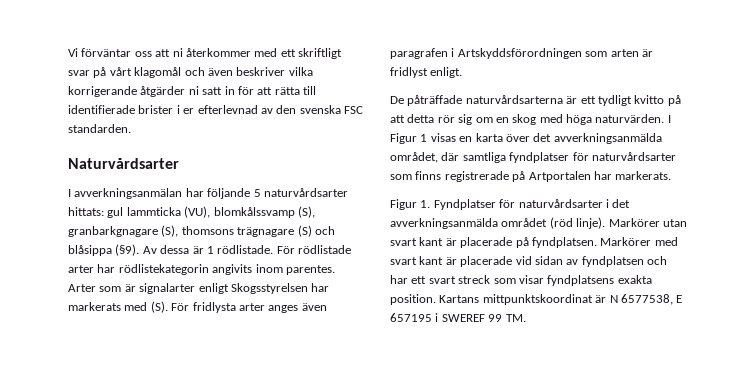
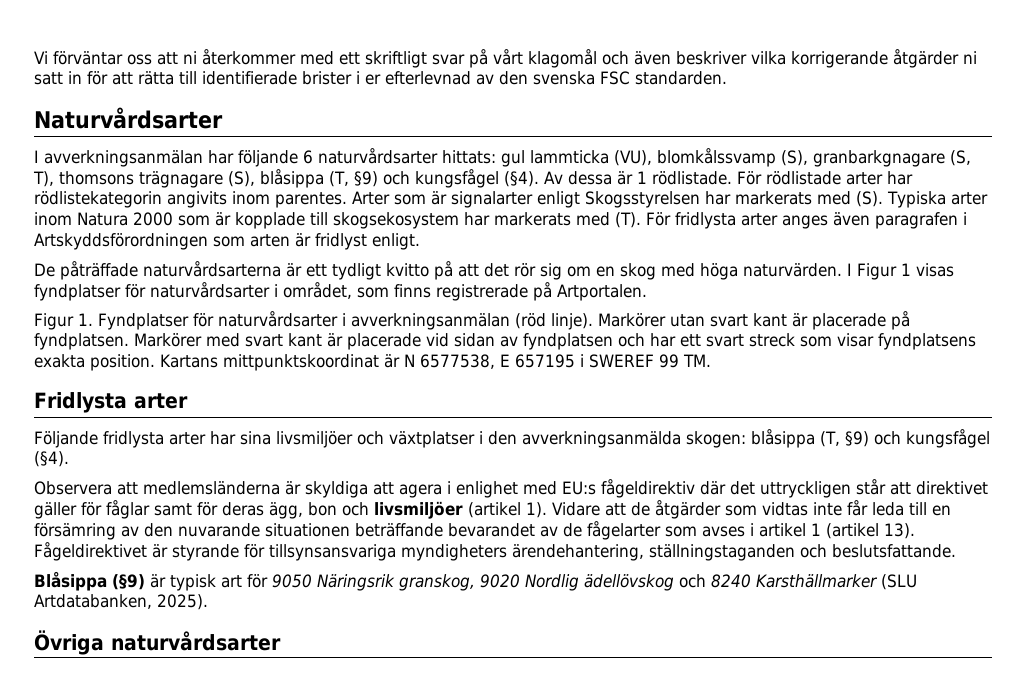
- I avverkningsanmälan har följande 5 naturvårdsarter hittats: gul lammticka (VU), blomkålssvamp (S), granbarkgnagare (S), thomsons trägnagare (S) och blåsippa (§9).
+ I avverkningsanmälan har följande 6 naturvårdsarter hittats: gul lammticka (VU), blomkålssvamp (S), granbarkgnagare (S, T), thomsons trägnagare (S), blåsippa (T, §9) och kungsfågel (§4).
- Arter som är signalarter enligt Skogsstyrelsen har markerats med (S). För fridlysta arter anges även paragrafen i Artskyddsförordningen som arten är fridlyst enligt.
+ Arter som är signalarter enligt Skogsstyrelsen har markerats med (S). Typiska arter inom Natura 2000 som är kopplade till skogsekosystem har markerats med (T). För fridlysta arter anges även paragrafen i Artskyddsförordningen som arten är fridlyst enligt.
- De påträffade naturvårdsarterna är ett tydligt kvitto på att detta rör sig om en skog med höga naturvärden.
+ De påträffade naturvårdsarterna är ett tydligt kvitto på att det rör sig om en skog med höga naturvärden.
- I Figur 1 visas en karta över det avverkningsanmälda området, där samtliga fyndplatser för naturvårdsarter som finns registrerade på Artportalen har markerats.
+ I Figur 1 visas fyndplatser för naturvårdsarter i området, som finns registrerade på Artportalen.
- Figur 1. Fyndplatser för naturvårdsarter i det avverkningsanmälda området (röd linje).
+ Figur 1. Fyndplatser för naturvårdsarter i avverkningsanmälan (röd linje).
+ Fridlysta arter
+ Följande fridlysta arter har sina livsmiljöer och växtplatser i den avverkningsanmälda skogen: blåsippa (T, §9) och kungsfågel (§4).
+ Observera att medlemsländerna är skyldiga att agera i enlighet med EU:s fågeldirektiv där det uttryckligen står att direktivet gäller för fåglar samt för deras ägg, bon och livsmiljöer (artikel 1). Vidare att de åtgärder som vidtas inte får leda till en försämring av den nuvarande situationen beträffande bevarandet av de fågelarter som avses i artikel 1 (artikel 13). Fågeldirektivet är styrande för tillsynsansvariga myndigheters ärendehantering, ställningstaganden och beslutsfattande.
+ Blåsippa (§9) är typisk art för 9050 Näringsrik granskog, 9020 Nordlig ädellövskog och 8240 Karsthällmarker (SLU Artdatabanken, 2025).
+ Övriga naturvårdsarter

